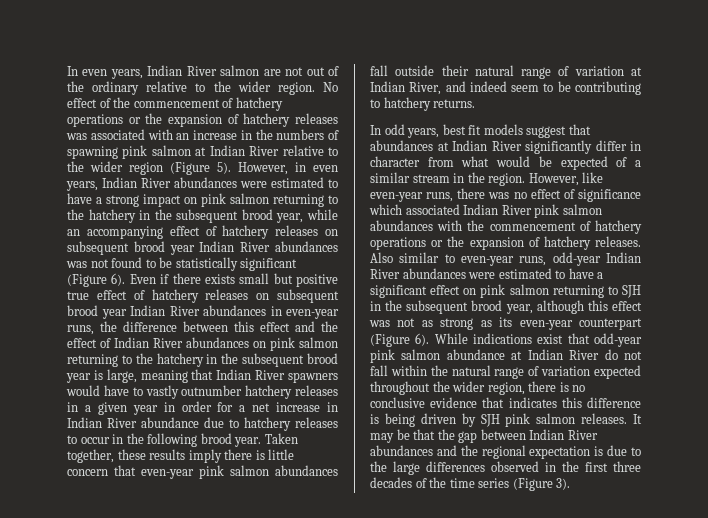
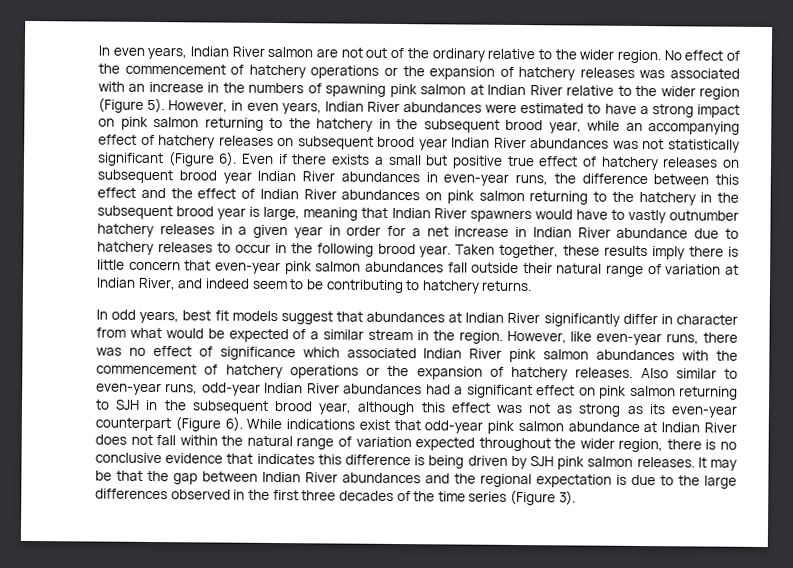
- However, in even years, Indian River abundances were estimated to have a strong impact on pink salmon returning to the hatchery in the subsequent brood year, while an accompanying effect of hatchery releases on subsequent brood year Indian River abundances was not found to be statistically significant (Figure 6).
+ However, in even years, Indian River abundances were estimated to have a strong impact on pink salmon returning to the hatchery in the subsequent brood year, while an accompanying effect of hatchery releases on subsequent brood year Indian River abundances was not statistically significant (Figure 6).
- Even if there exists small but positive true effect of hatchery releases on subsequent brood year Indian River abundances in even-year runs, the difference between this effect and the effect of Indian River abundances on pink salmon returning to the hatchery in the subsequent brood year is large, meaning that Indian River spawners would have to vastly outnumber hatchery releases in a given year in order for a net increase in Indian River abundance due to hatchery releases to occur in the following brood year.
+ Even if there exists a small but positive true effect of hatchery releases on subsequent brood year Indian River abundances in even-year runs, the difference between this effect and the effect of Indian River abundances on pink salmon returning to the hatchery in the subsequent brood year is large, meaning that Indian River spawners would have to vastly outnumber hatchery releases in a given year in order for a net increase in Indian River abundance due to hatchery releases to occur in the following brood year.
- Also similar to even-year runs, odd-year Indian River abundances were estimated to have a significant effect on pink salmon returning to SJH in the subsequent brood year, although this effect was not as strong as its even-year counterpart (Figure 6).
+ Also similar to even-year runs, odd-year Indian River abundances had a significant effect on pink salmon returning to SJH in the subsequent brood year, although this effect was not as strong as its even-year counterpart (Figure 6).
- While indications exist that odd-year pink salmon abundance at Indian River do not fall within the natural range of variation expected throughout the wider region, there is no conclusive evidence that indicates this difference is being driven by SJH pink salmon releases.
+ While indications exist that odd-year pink salmon abundance at Indian River does not fall within the natural range of variation expected throughout the wider region, there is no conclusive evidence that indicates this difference is being driven by SJH pink salmon releases.

